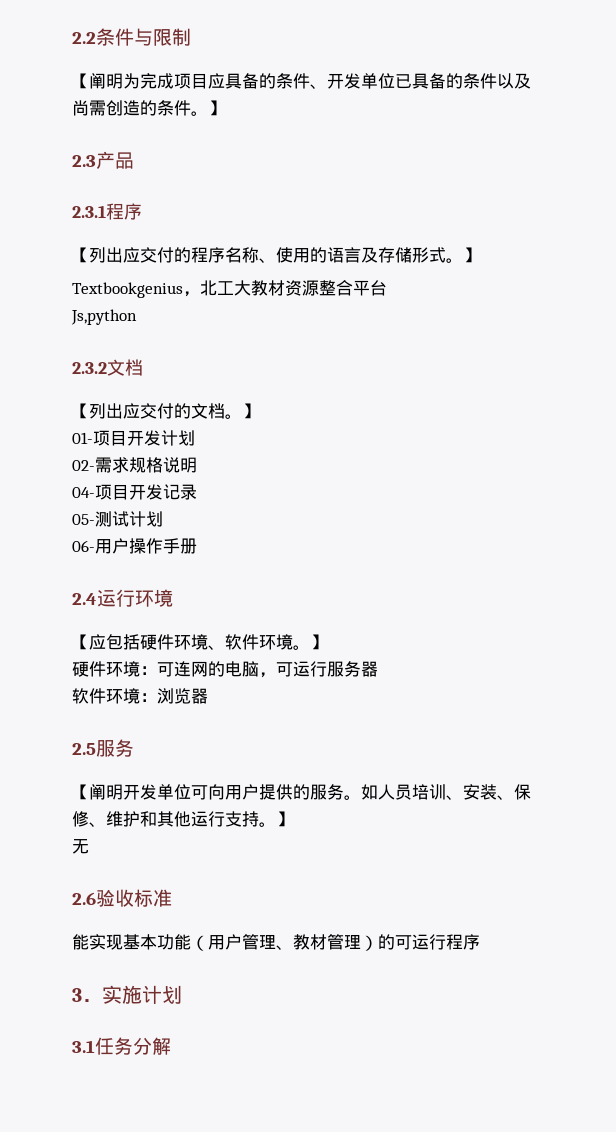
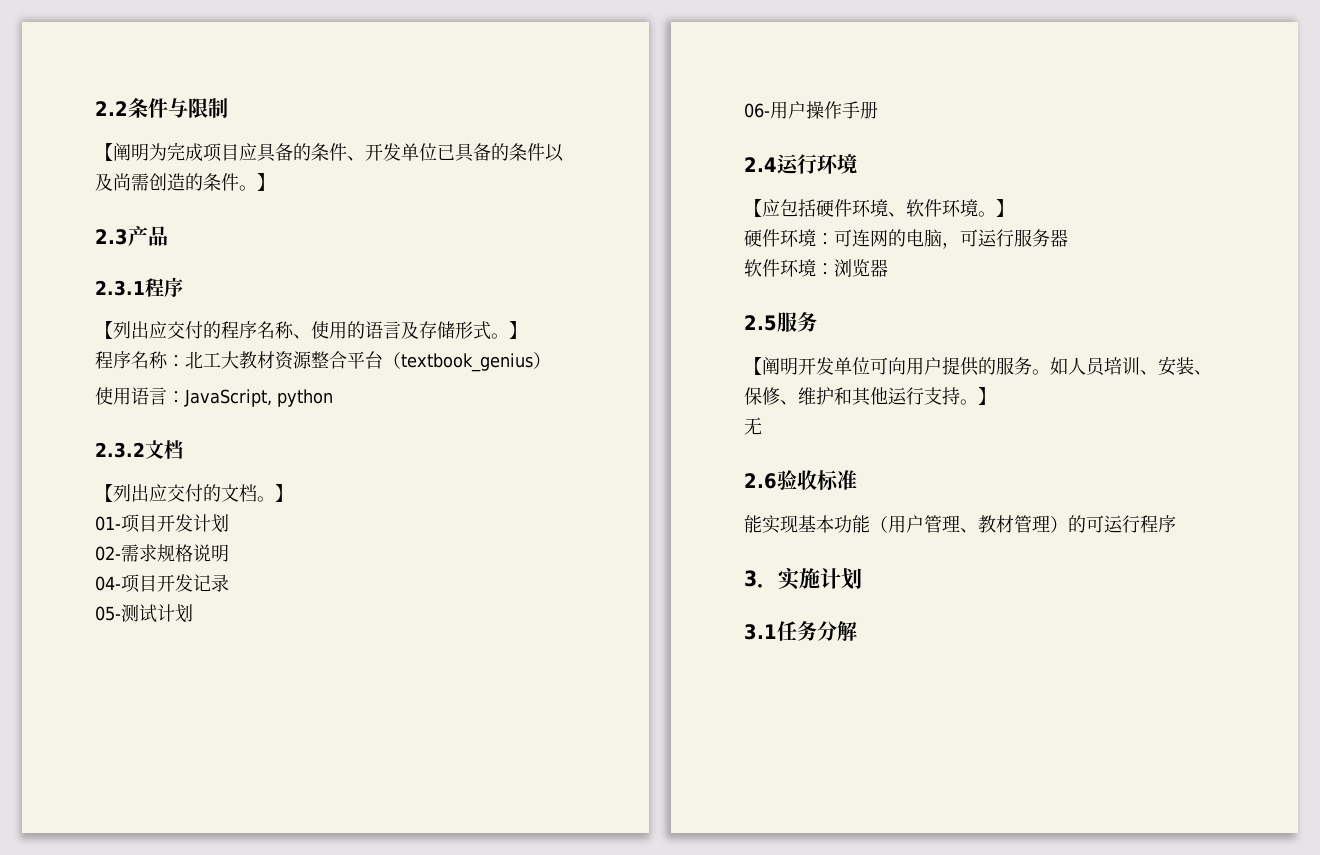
- Textbookgenius，北工大教材资源整合平台
- Js,python
+ 程序名称：北工大教材资源整合平台（textbook_genius）
+ 使用语言：JavaScript, python

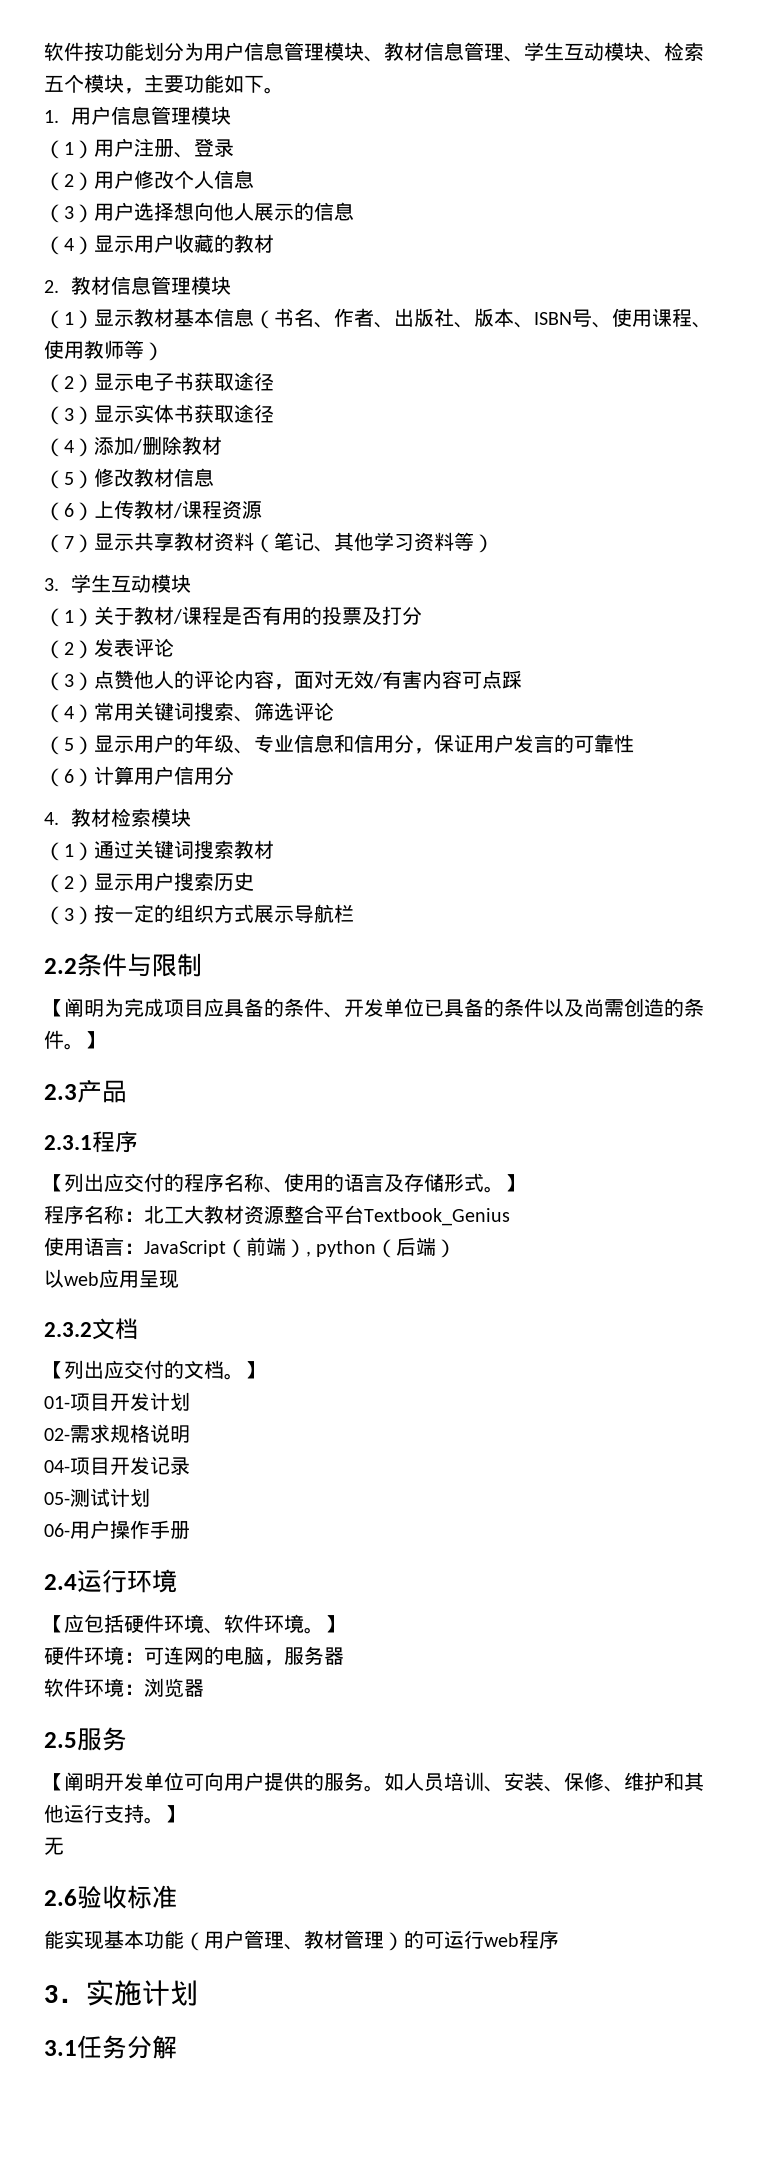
+ 软件按功能划分为用户信息管理模块、教材信息管理、学生互动模块、检索五个模块，主要功能如下。
+ 1.用户信息管理模块
+ （1）用户注册、登录
+ （2）用户修改个人信息
+ （3）用户选择想向他人展示的信息
+ （4）显示用户收藏的教材
+ 2.教材信息管理模块
+ （1）显示教材基本信息（书名、作者、出版社、版本、ISBN号、使用课程、使用教师等）
+ （2）显示电子书获取途径
+ （3）显示实体书获取途径
+ （4）添加/删除教材
+ （5）修改教材信息
+ （6）上传教材/课程资源
+ （7）显示共享教材资料（笔记、其他学习资料等）
+ 3.学生互动模块
+ （1）关于教材/课程是否有用的投票及打分
+ （2）发表评论
+ （3）点赞他人的评论内容，面对无效/有害内容可点踩
+ （4）常用关键词搜索、筛选评论
+ （5）显示用户的年级、专业信息和信用分，保证用户发言的可靠性
+ （6）计算用户信用分
+ 4.教材检索模块
+ （1）通过关键词搜索教材
+ （2）显示用户搜索历史
+ （3）按一定的组织方式展示导航栏
- 程序名称：北工大教材资源整合平台（textbook_genius）
+ 程序名称：北工大教材资源整合平台Textbook_Genius
- 使用语言：JavaScript, python
+ 使用语言：JavaScript（前端）, python（后端）
+ 以web应用呈现
- 硬件环境：可连网的电脑，可运行服务器
+ 硬件环境：可连网的电脑，服务器
- 能实现基本功能（用户管理、教材管理）的可运行程序
+ 能实现基本功能（用户管理、教材管理）的可运行web程序

